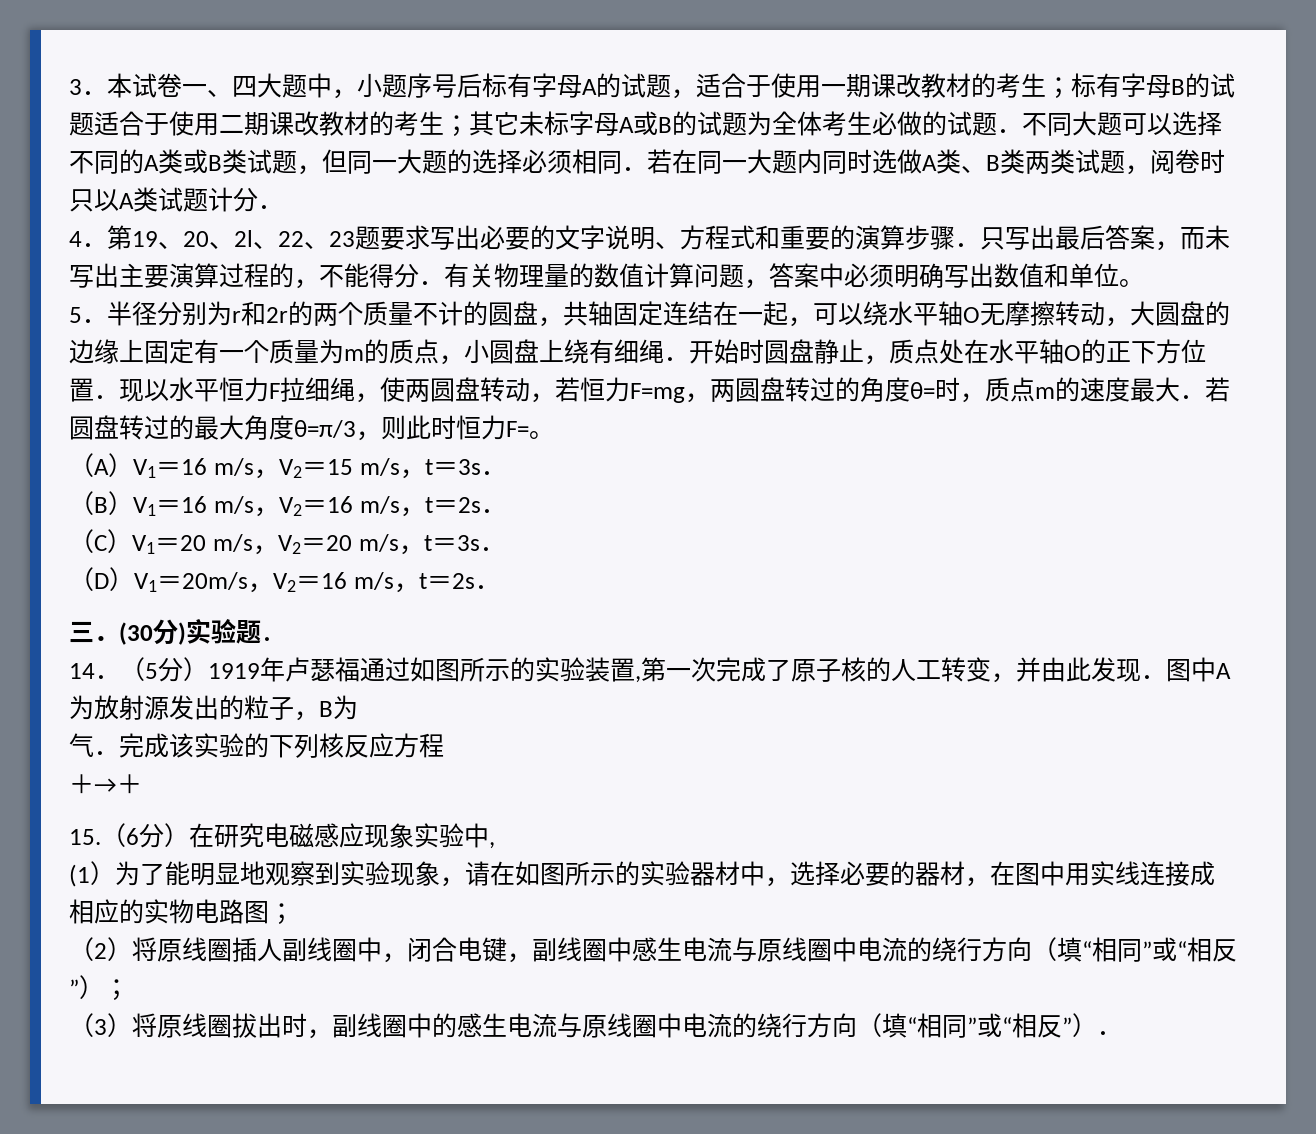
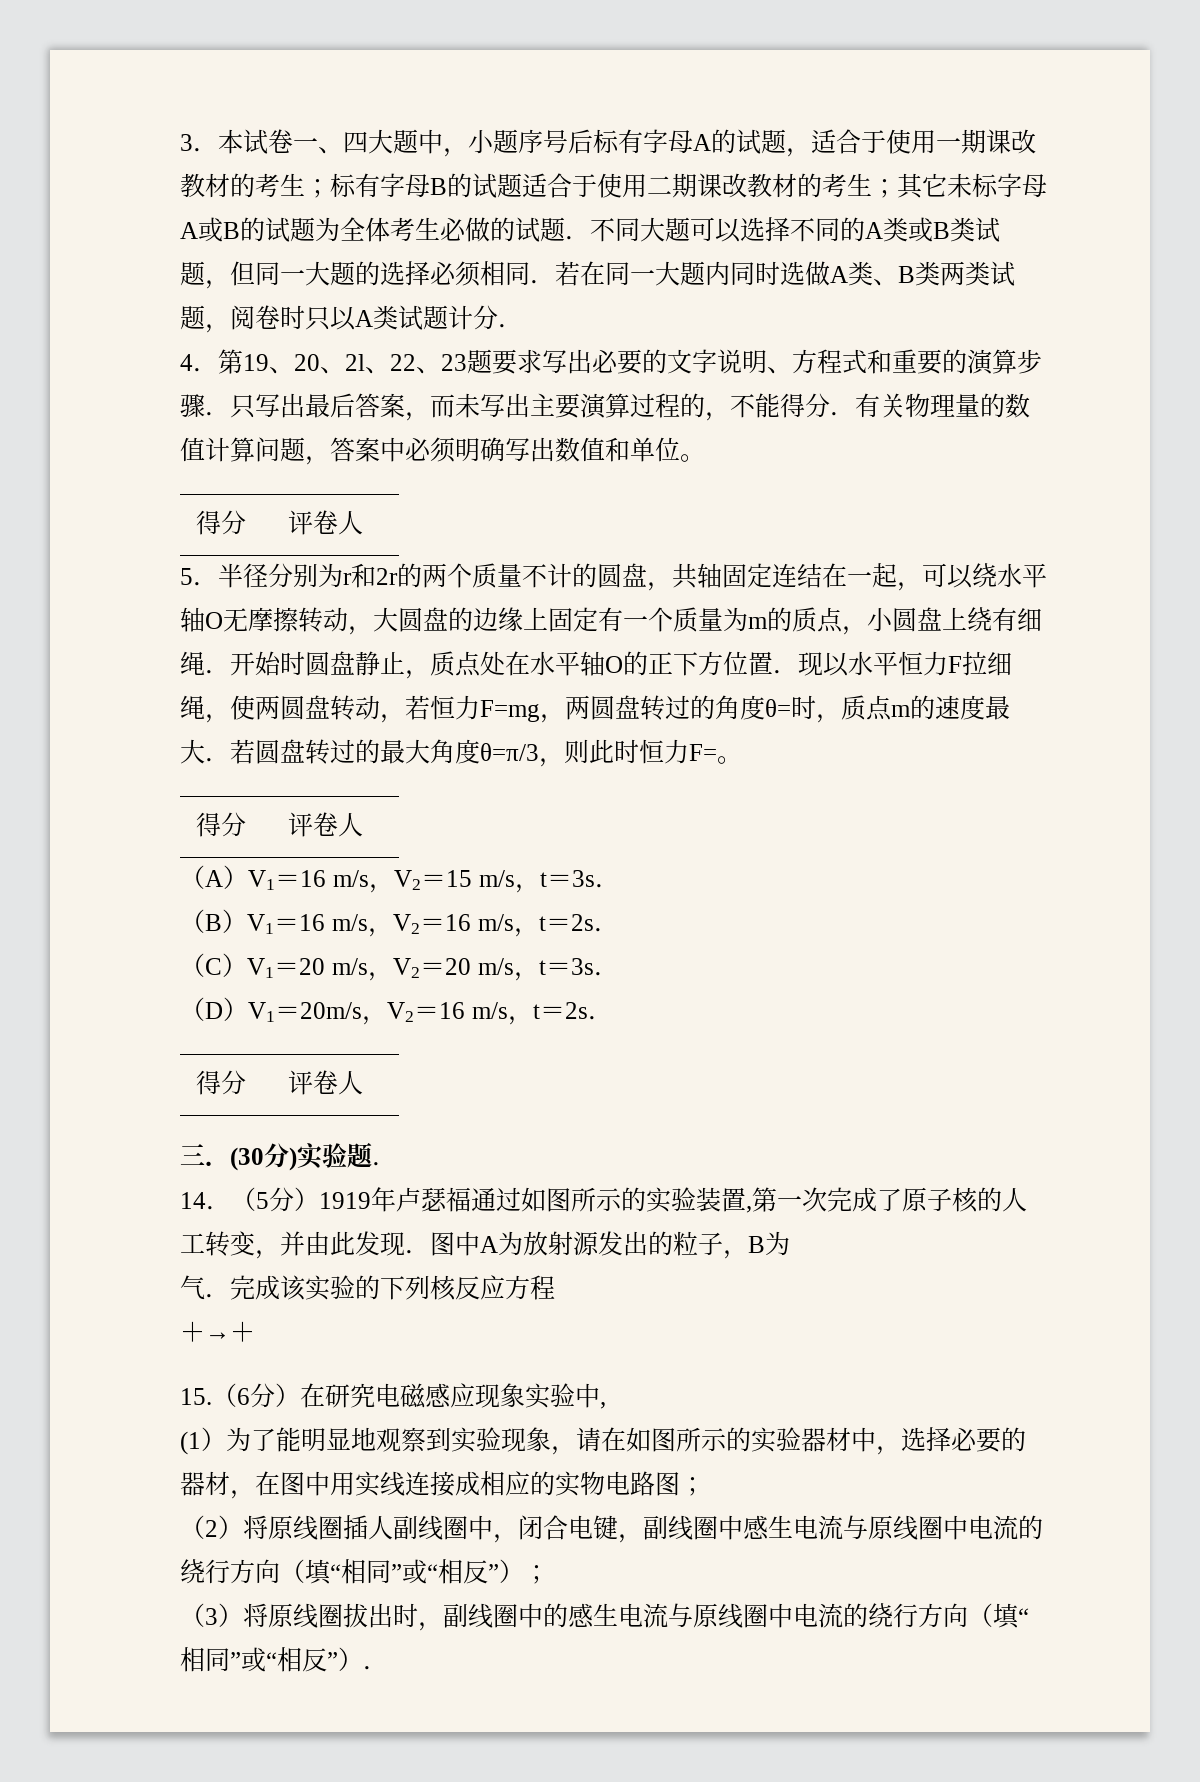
  4．第19、20、2l、22、23题要求写出必要的文字说明、方程式和重要的演算步骤．只写出最后答案，而未写出主要演算过程的，不能得分．有关物理量的数值计算问题，答案中必须明确写出数值和单位。
+ 得分 | 评卷人
  5．半径分别为r和2r的两个质量不计的圆盘，共轴固定连结在一起，可以绕水平轴O无摩擦转动，大圆盘的边缘上固定有一个质量为m的质点，小圆盘上绕有细绳．开始时圆盘静止，质点处在水平轴O的正下方位置．现以水平恒力F拉细绳，使两圆盘转动，若恒力F=mg，两圆盘转过的角度θ=时，质点m的速度最大．若圆盘转过的最大角度θ=π/3，则此时恒力F=。
+ 得分 | 评卷人
  （D）V1＝20m/s，V2＝16 m/s，t＝2s．
+ 得分 | 评卷人

